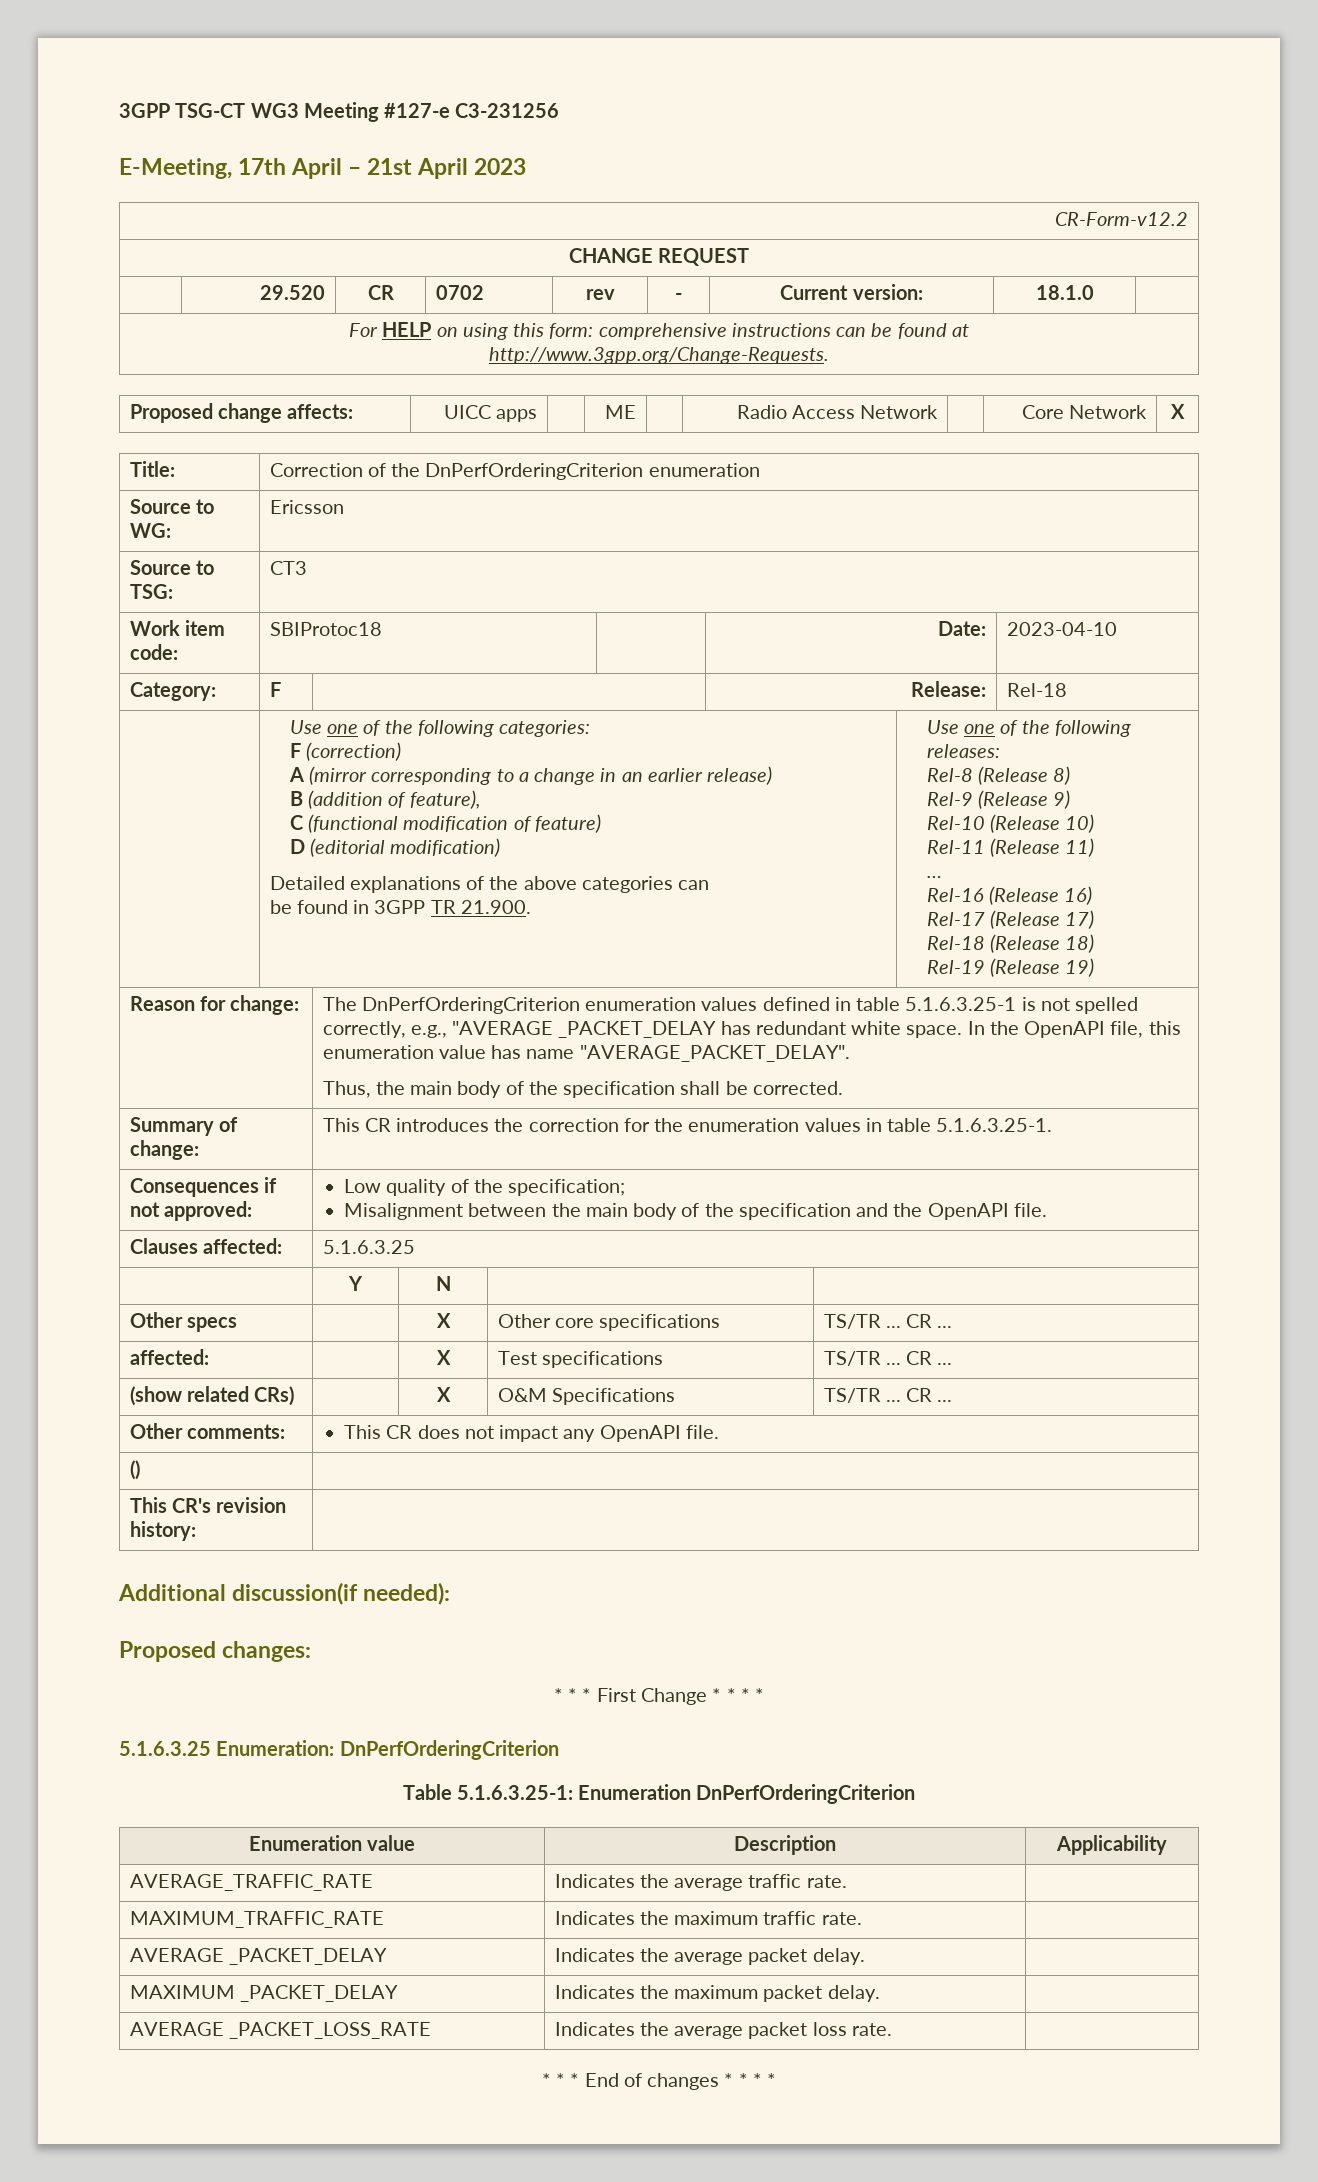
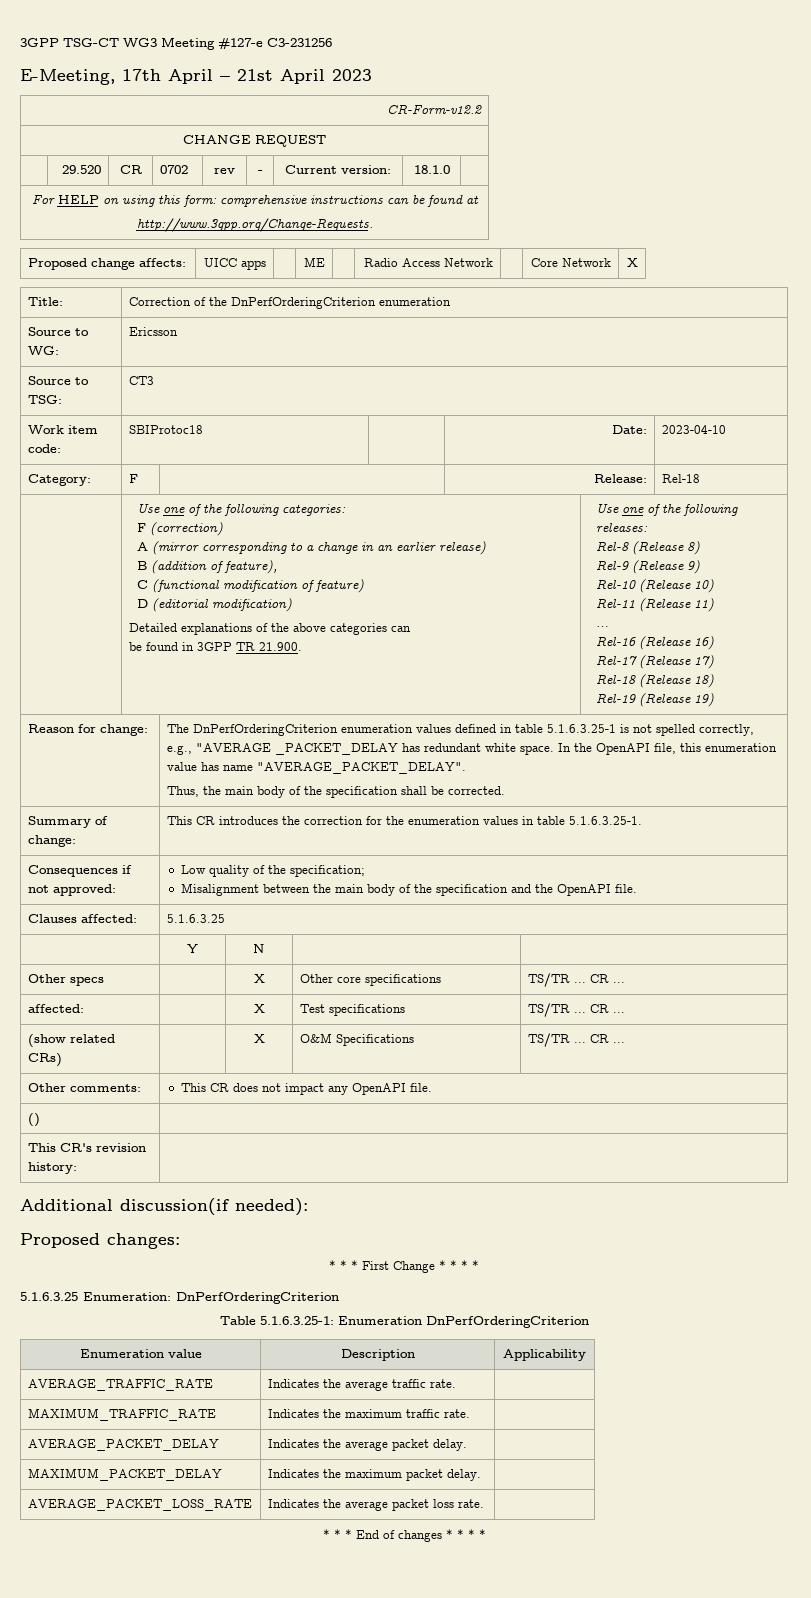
- AVERAGE _PACKET_DELAY | Indicates the average packet delay. |
+ AVERAGE_PACKET_DELAY | Indicates the average packet delay. |
- MAXIMUM _PACKET_DELAY | Indicates the maximum packet delay. |
+ MAXIMUM_PACKET_DELAY | Indicates the maximum packet delay. |
- AVERAGE _PACKET_LOSS_RATE | Indicates the average packet loss rate. |
+ AVERAGE_PACKET_LOSS_RATE | Indicates the average packet loss rate. |

